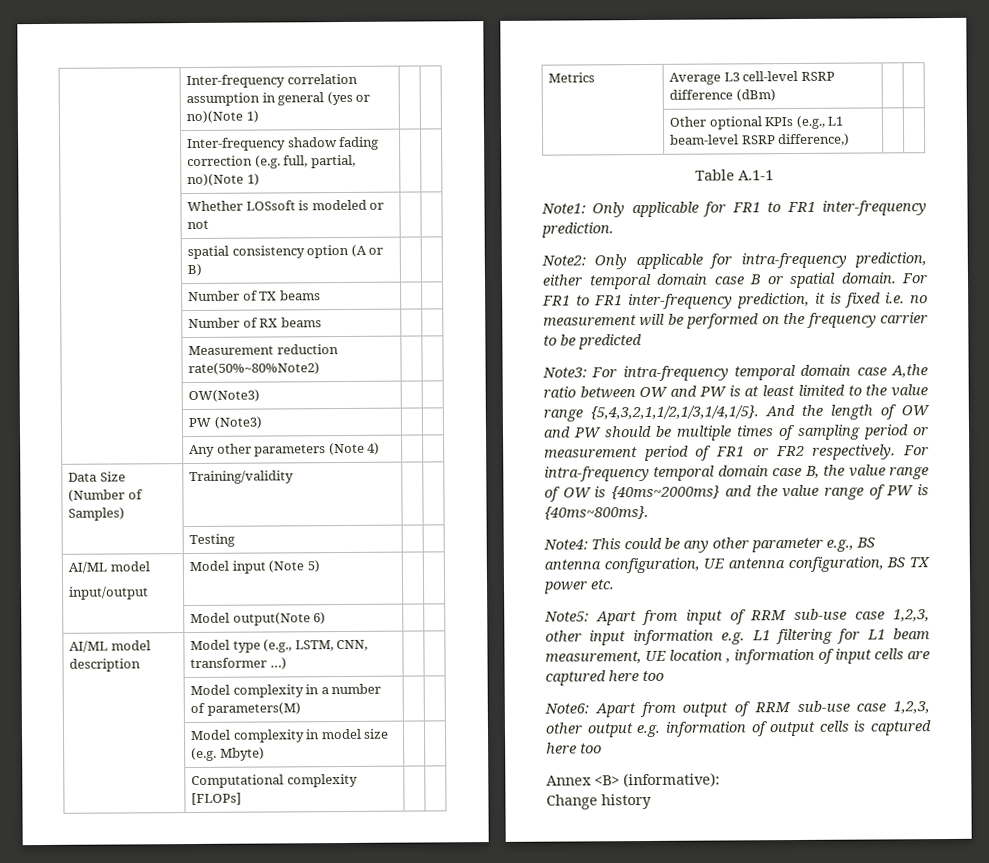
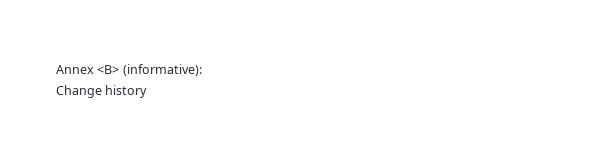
- | Inter-frequency correlation assumption in general (yes or no)(Note 1) | |
- | Inter-frequency shadow fading correction (e.g. full, partial, no)(Note 1) | |
- | Whether LOSsoft is modeled or not | |
- | spatial consistency option (A or B) | |
- | Number of TX beams | |
- | Number of RX beams | |
- | Measurement reduction rate(50%~80%Note2) | |
- | OW(Note3) | |
- | PW (Note3) | |
- | Any other parameters (Note 4) | |
- Data Size (Number of Samples) | Training/validity | |
- | Testing | |
- AI/ML model
- input/output | Model input (Note 5) | |
- | Model output(Note 6) | |
- AI/ML model description | Model type (e.g., LSTM, CNN, transformer …) | |
- | Model complexity in a number of parameters(M) | |
- | Model complexity in model size (e.g. Mbyte) | |
- | Computational complexity [FLOPs] | |
- Metrics | Average L3 cell-level RSRP difference (dBm) | |
- | Other optional KPIs (e.g., L1 beam-level RSRP difference,) | |
- Table A.1-1
- Note1: Only applicable for FR1 to FR1 inter-frequency prediction.
- Note2: Only applicable for intra-frequency prediction, either temporal domain case B or spatial domain. For FR1 to FR1 inter-frequency prediction, it is fixed i.e. no measurement will be performed on the frequency carrier to be predicted
- Note3: For intra-frequency temporal domain case A,the ratio between OW and PW is at least limited to the value range {5,4,3,2,1,1/2,1/3,1/4,1/5}. And the length of OW and PW should be multiple times of sampling period or measurement period of FR1 or FR2 respectively. For intra-frequency temporal domain case B, the value range of OW is {40ms~2000ms} and the value range of PW is {40ms~800ms}.
- Note4: This could be any other parameter e.g., BS antenna configuration, UE antenna configuration, BS TX power etc.
- Note5: Apart from input of RRM sub-use case 1,2,3, other input information e.g. L1 filtering for L1 beam measurement, UE location , information of input cells are captured here too
- Note6: Apart from output of RRM sub-use case 1,2,3, other output e.g. information of output cells is captured here too

